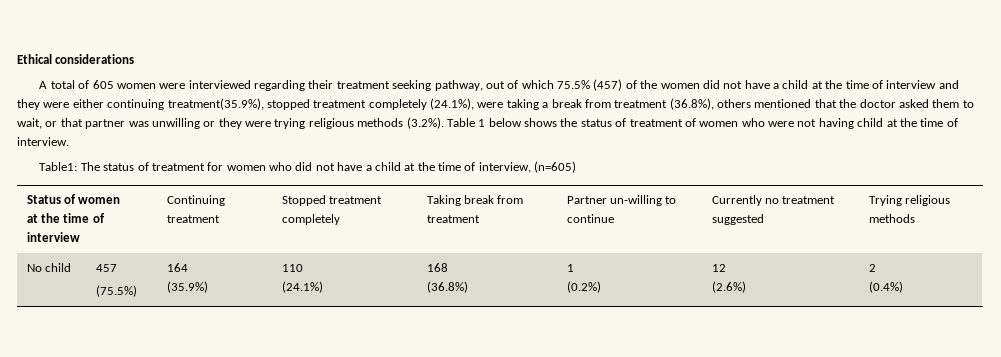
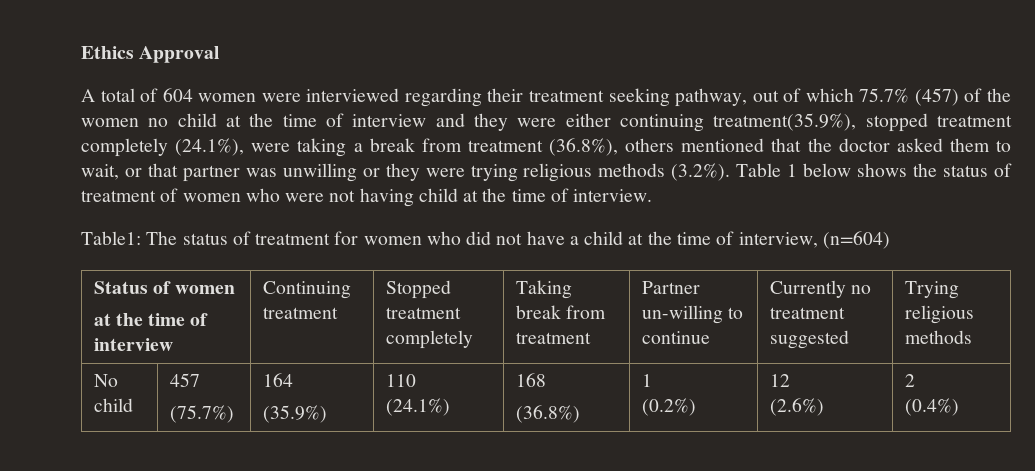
- Ethical considerations
+ Ethics Approval
- A total of 605 women were interviewed regarding their treatment seeking pathway, out of which 75.5% (457) of the women did not have a child at the time of interview and they were either continuing treatment(35.9%), stopped treatment completely (24.1%), were taking a break from treatment (36.8%), others mentioned that the doctor asked them to wait, or that partner was unwilling or they were trying religious methods (3.2%). Table 1 below shows the status of treatment of women who were not having child at the time of interview.
+ A total of 604 women were interviewed regarding their treatment seeking pathway, out of which 75.7% (457) of the women no child at the time of interview and they were either continuing treatment(35.9%), stopped treatment completely (24.1%), were taking a break from treatment (36.8%), others mentioned that the doctor asked them to wait, or that partner was unwilling or they were trying religious methods (3.2%). Table 1 below shows the status of treatment of women who were not having child at the time of interview.
- Table1: The status of treatment for women who did not have a child at the time of interview, (n=605)
+ Table1: The status of treatment for women who did not have a child at the time of interview, (n=604)
  No child | 457
- (75.5%) | 164
+ (75.7%) | 164

